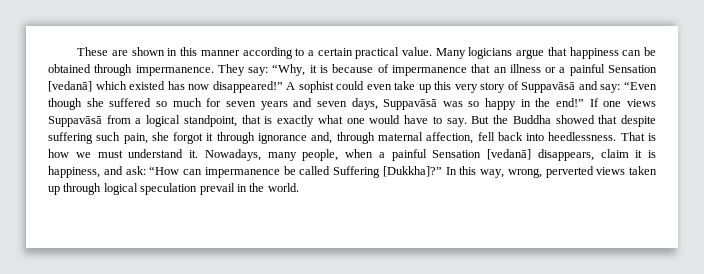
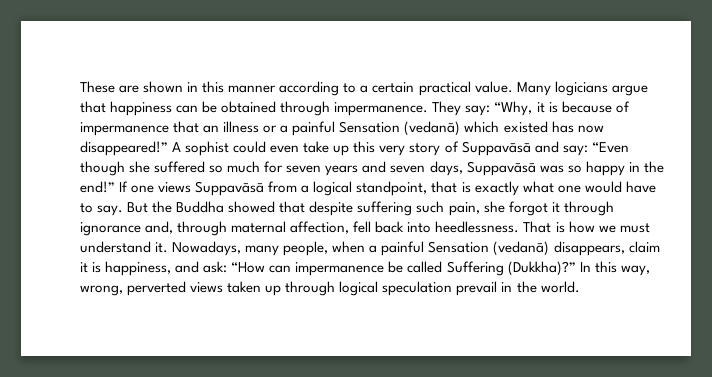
- They say: “Why, it is because of impermanence that an illness or a painful Sensation [vedanā] which existed has now disappeared!”
+ They say: “Why, it is because of impermanence that an illness or a painful Sensation (vedanā) which existed has now disappeared!”
- Nowadays, many people, when a painful Sensation [vedanā] disappears, claim it is happiness, and ask: “How can impermanence be called Suffering [Dukkha]?”
+ Nowadays, many people, when a painful Sensation (vedanā) disappears, claim it is happiness, and ask: “How can impermanence be called Suffering (Dukkha)?”

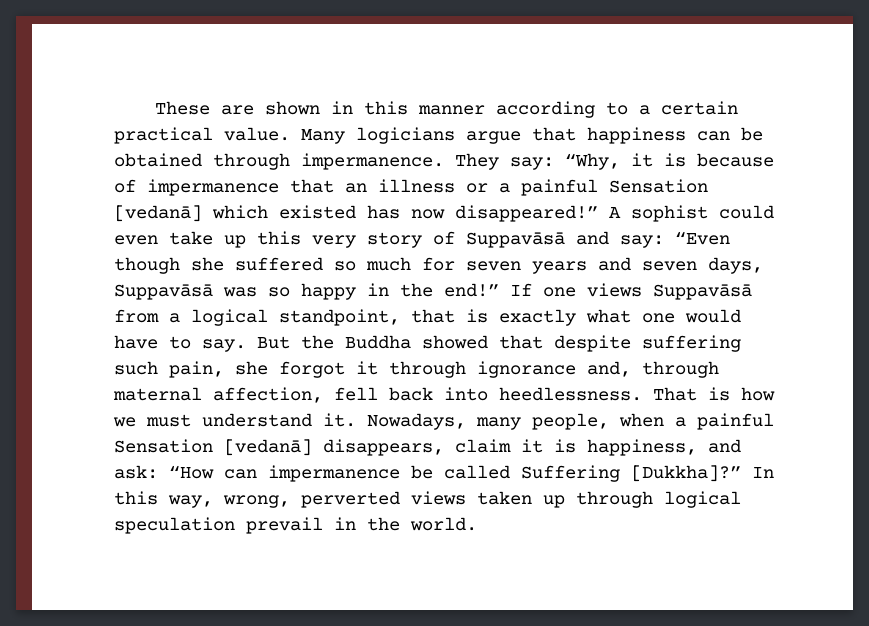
- They say: “Why, it is because of impermanence that an illness or a painful Sensation (vedanā) which existed has now disappeared!”
+ They say: “Why, it is because of impermanence that an illness or a painful Sensation [vedanā] which existed has now disappeared!”
- Nowadays, many people, when a painful Sensation (vedanā) disappears, claim it is happiness, and ask: “How can impermanence be called Suffering (Dukkha)?”
+ Nowadays, many people, when a painful Sensation [vedanā] disappears, claim it is happiness, and ask: “How can impermanence be called Suffering [Dukkha]?”

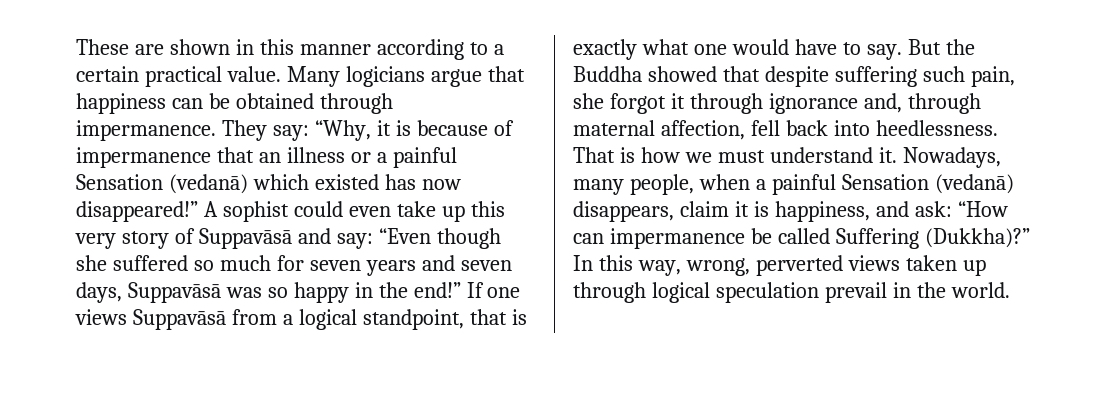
- They say: “Why, it is because of impermanence that an illness or a painful Sensation [vedanā] which existed has now disappeared!”
+ They say: “Why, it is because of impermanence that an illness or a painful Sensation (vedanā) which existed has now disappeared!”
- Nowadays, many people, when a painful Sensation [vedanā] disappears, claim it is happiness, and ask: “How can impermanence be called Suffering [Dukkha]?”
+ Nowadays, many people, when a painful Sensation (vedanā) disappears, claim it is happiness, and ask: “How can impermanence be called Suffering (Dukkha)?”

